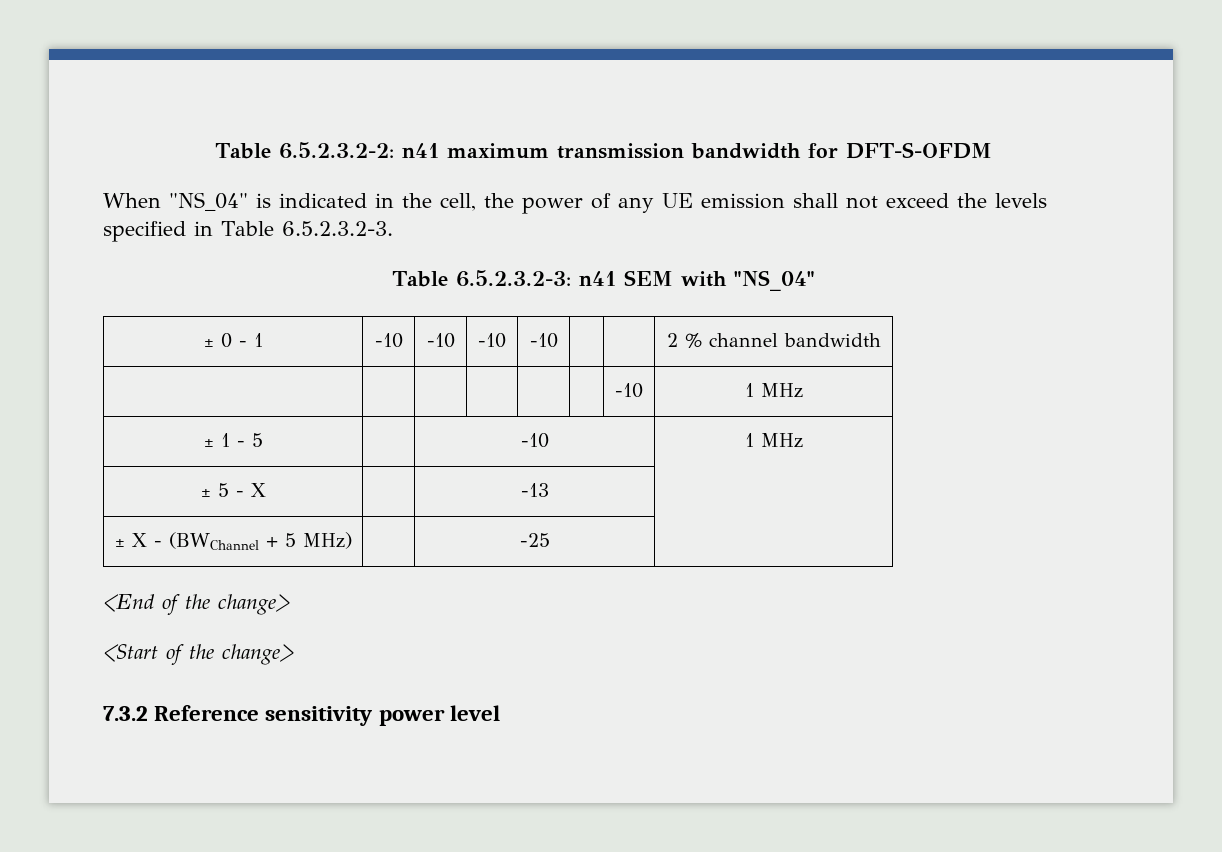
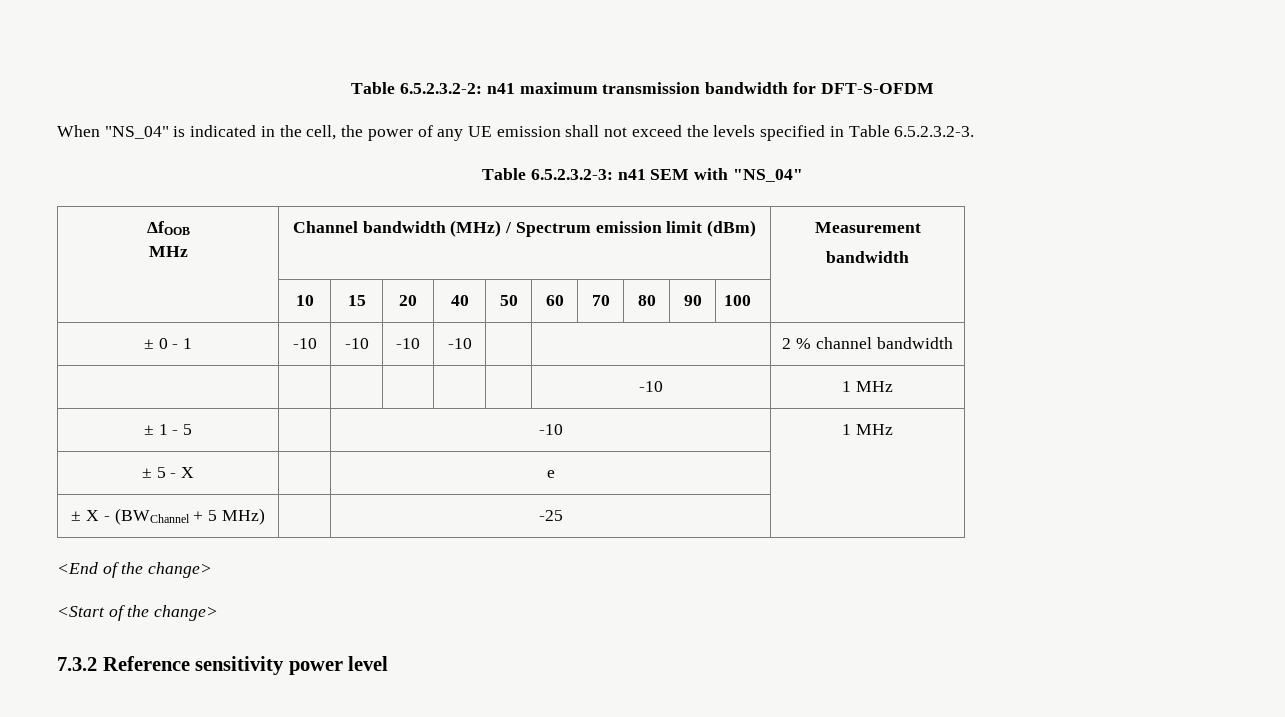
+ ΔfOOB
+ MHz | Channel bandwidth (MHz) / Spectrum emission limit (dBm) | Measurement
+ bandwidth
+ | 10 | 15 | 20 | 40 | 50 | 60 | 70 | 80 | 90 | 100 |
- ± 5 - X | | -13 |
+ ± 5 - X | | e |

